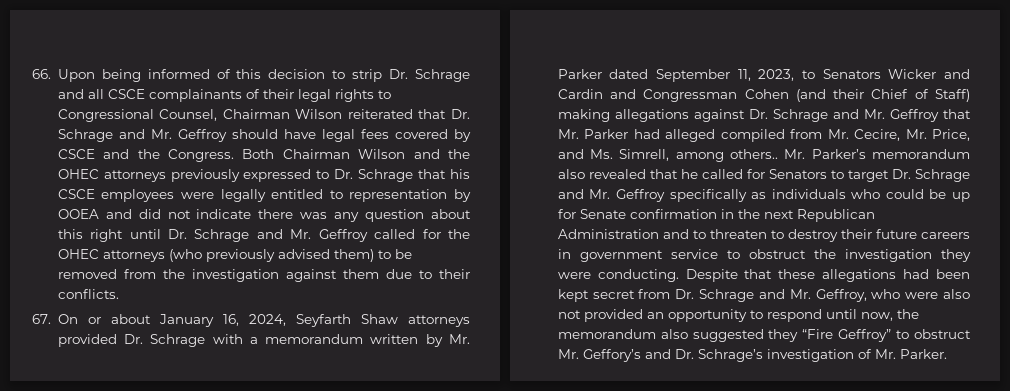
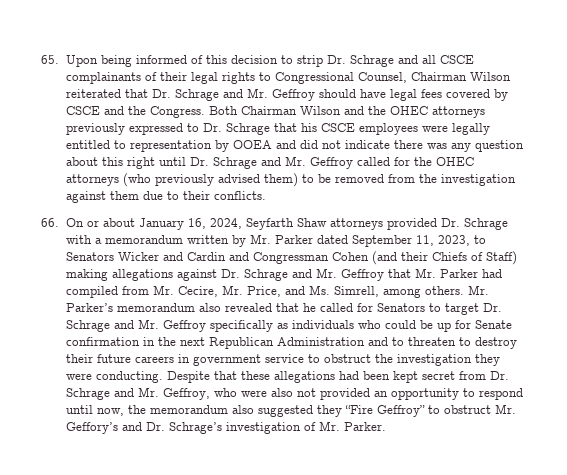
- 66. Upon being informed of this decision to strip Dr. Schrage and all CSCE complainants of their legal rights to Congressional Counsel, Chairman Wilson reiterated that Dr. Schrage and Mr. Geffroy should have legal fees covered by CSCE and the Congress.
+ 65. Upon being informed of this decision to strip Dr. Schrage and all CSCE complainants of their legal rights to Congressional Counsel, Chairman Wilson reiterated that Dr. Schrage and Mr. Geffroy should have legal fees covered by CSCE and the Congress.
- 67. On or about January 16, 2024, Seyfarth Shaw attorneys provided Dr. Schrage with a memorandum written by Mr. Parker dated September 11, 2023, to Senators Wicker and Cardin and Congressman Cohen (and their Chief of Staff) making allegations against Dr. Schrage and Mr. Geffroy that Mr. Parker had alleged compiled from Mr. Cecire, Mr. Price, and Ms. Simrell, among others..
+ 66. On or about January 16, 2024, Seyfarth Shaw attorneys provided Dr. Schrage with a memorandum written by Mr. Parker dated September 11, 2023, to Senators Wicker and Cardin and Congressman Cohen (and their Chiefs of Staff) making allegations against Dr. Schrage and Mr. Geffroy that Mr. Parker had compiled from Mr. Cecire, Mr. Price, and Ms. Simrell, among others.

